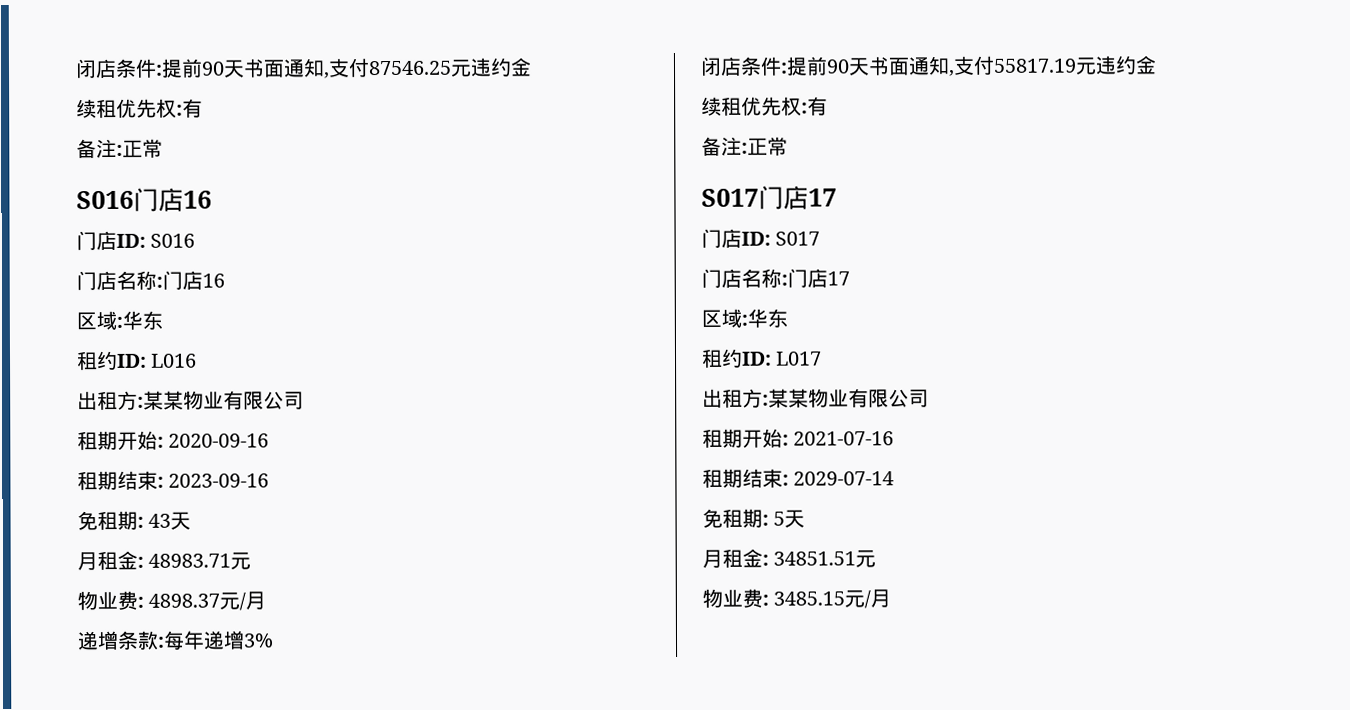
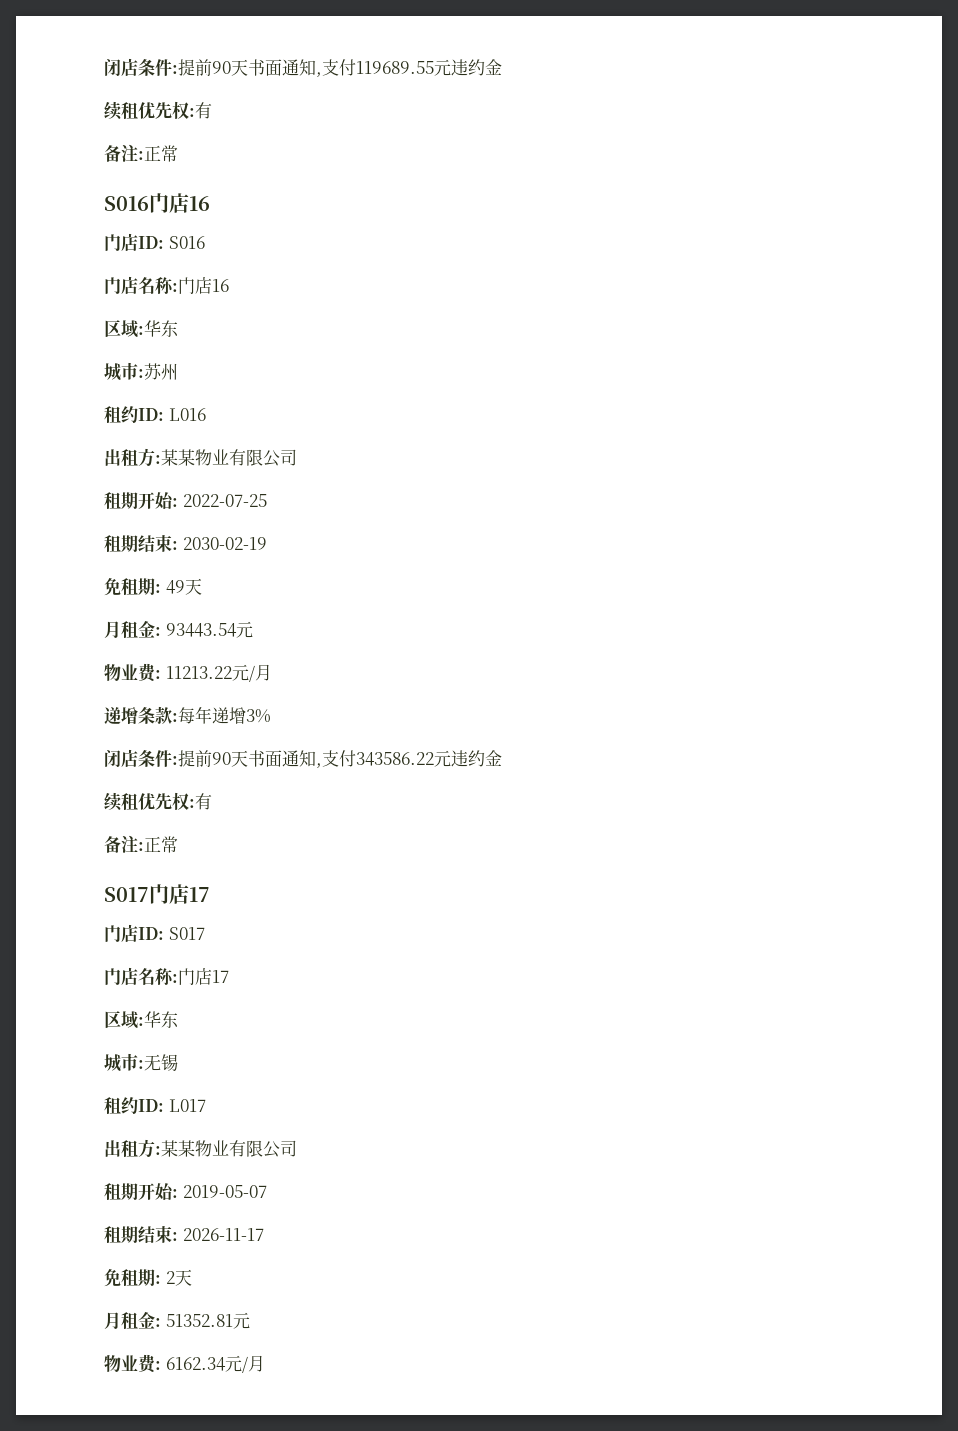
- 闭店条件:提前90天书面通知,支付87546.25元违约金
+ 闭店条件:提前90天书面通知,支付119689.55元违约金
+ 城市:苏州
- 租期开始: 2020-09-16
- 租期结束: 2023-09-16
- 免租期: 43天
- 月租金: 48983.71元
- 物业费: 4898.37元/月
+ 租期开始: 2022-07-25
+ 租期结束: 2030-02-19
+ 免租期: 49天
+ 月租金: 93443.54元
+ 物业费: 11213.22元/月
- 闭店条件:提前90天书面通知,支付55817.19元违约金
+ 闭店条件:提前90天书面通知,支付343586.22元违约金
+ 城市:无锡
- 租期开始: 2021-07-16
- 租期结束: 2029-07-14
- 免租期: 5天
- 月租金: 34851.51元
- 物业费: 3485.15元/月
+ 租期开始: 2019-05-07
+ 租期结束: 2026-11-17
+ 免租期: 2天
+ 月租金: 51352.81元
+ 物业费: 6162.34元/月

